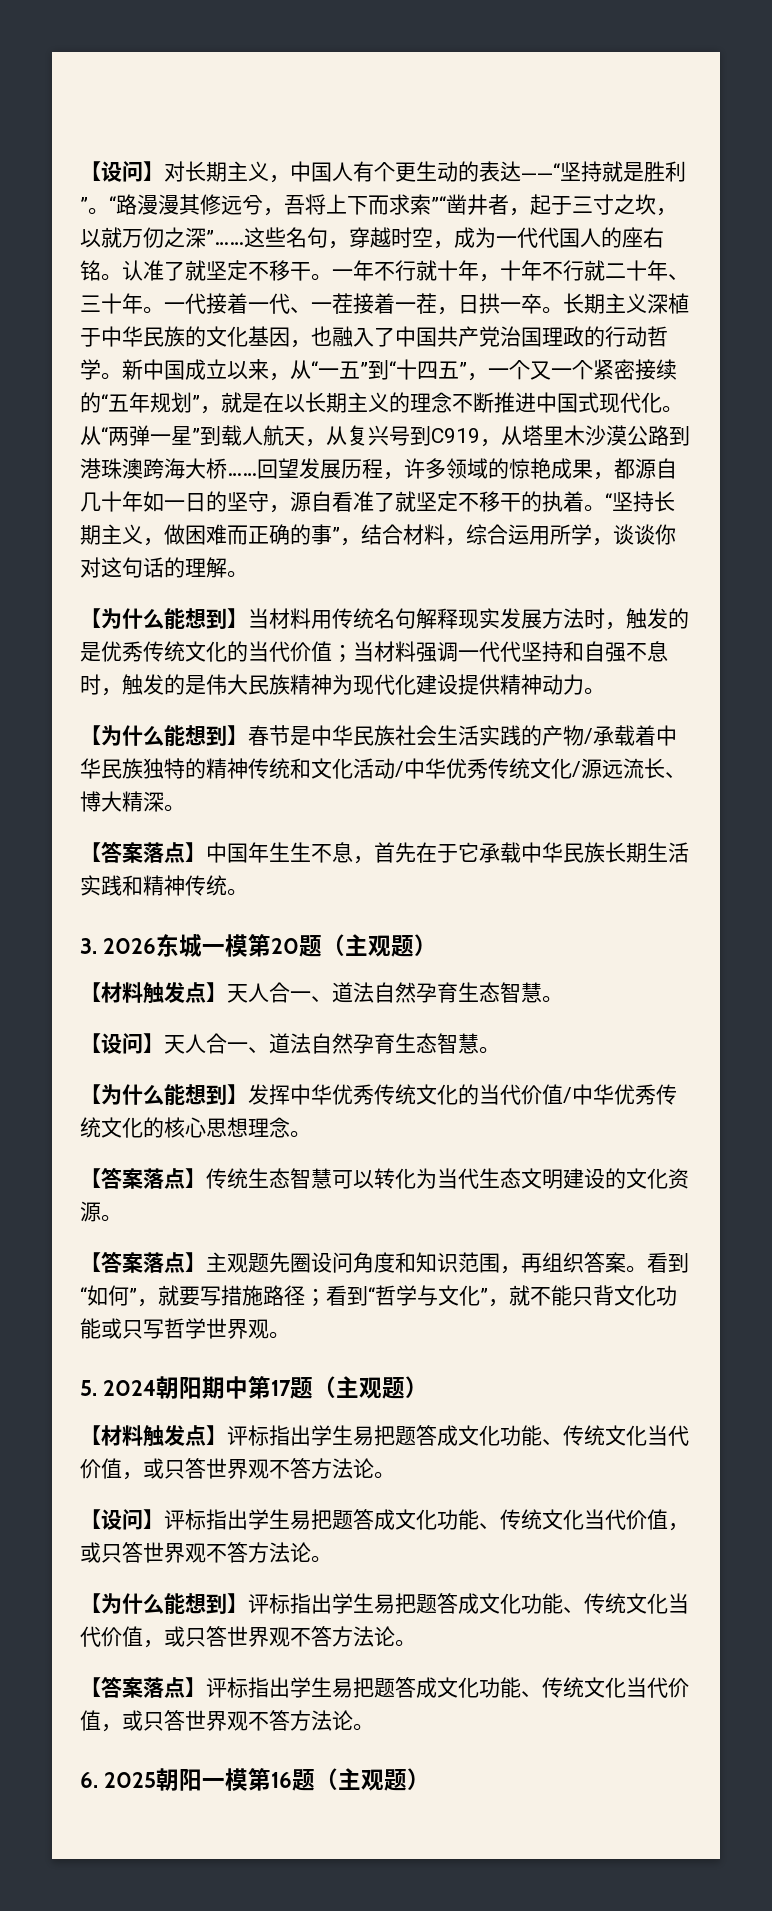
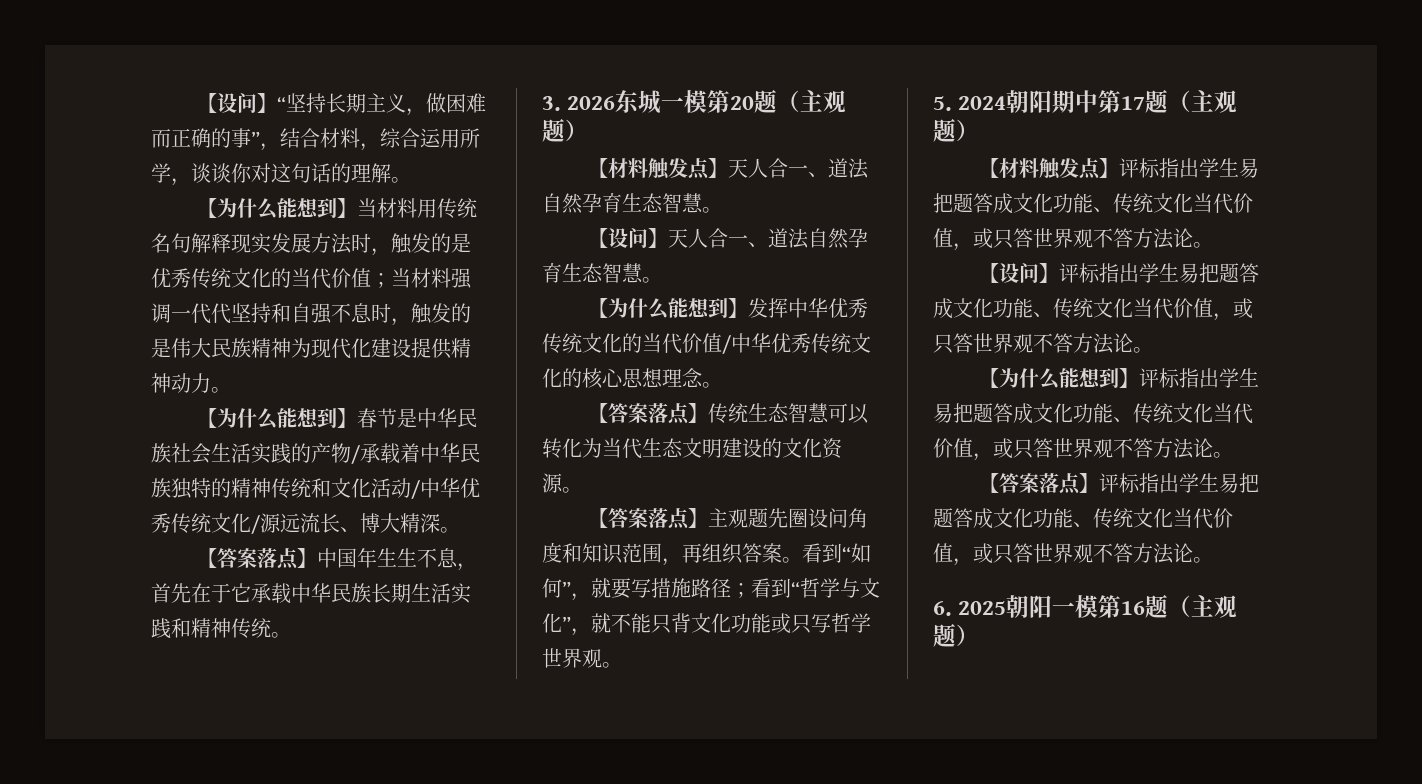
- 【设问】对长期主义，中国人有个更生动的表达——“坚持就是胜利”。“路漫漫其修远兮，吾将上下而求索”“凿井者，起于三寸之坎，以就万仞之深”……这些名句，穿越时空，成为一代代国人的座右铭。认准了就坚定不移干。一年不行就十年，十年不行就二十年、三十年。一代接着一代、一茬接着一茬，日拱一卒。长期主义深植于中华民族的文化基因，也融入了中国共产党治国理政的行动哲学。新中国成立以来，从“一五”到“十四五”，一个又一个紧密接续的“五年规划”，就是在以长期主义的理念不断推进中国式现代化。从“两弹一星”到载人航天，从复兴号到C919，从塔里木沙漠公路到港珠澳跨海大桥……回望发展历程，许多领域的惊艳成果，都源自几十年如一日的坚守，源自看准了就坚定不移干的执着。“坚持长期主义，做困难而正确的事”，结合材料，综合运用所学，谈谈你对这句话的理解。
+ 【设问】“坚持长期主义，做困难而正确的事”，结合材料，综合运用所学，谈谈你对这句话的理解。

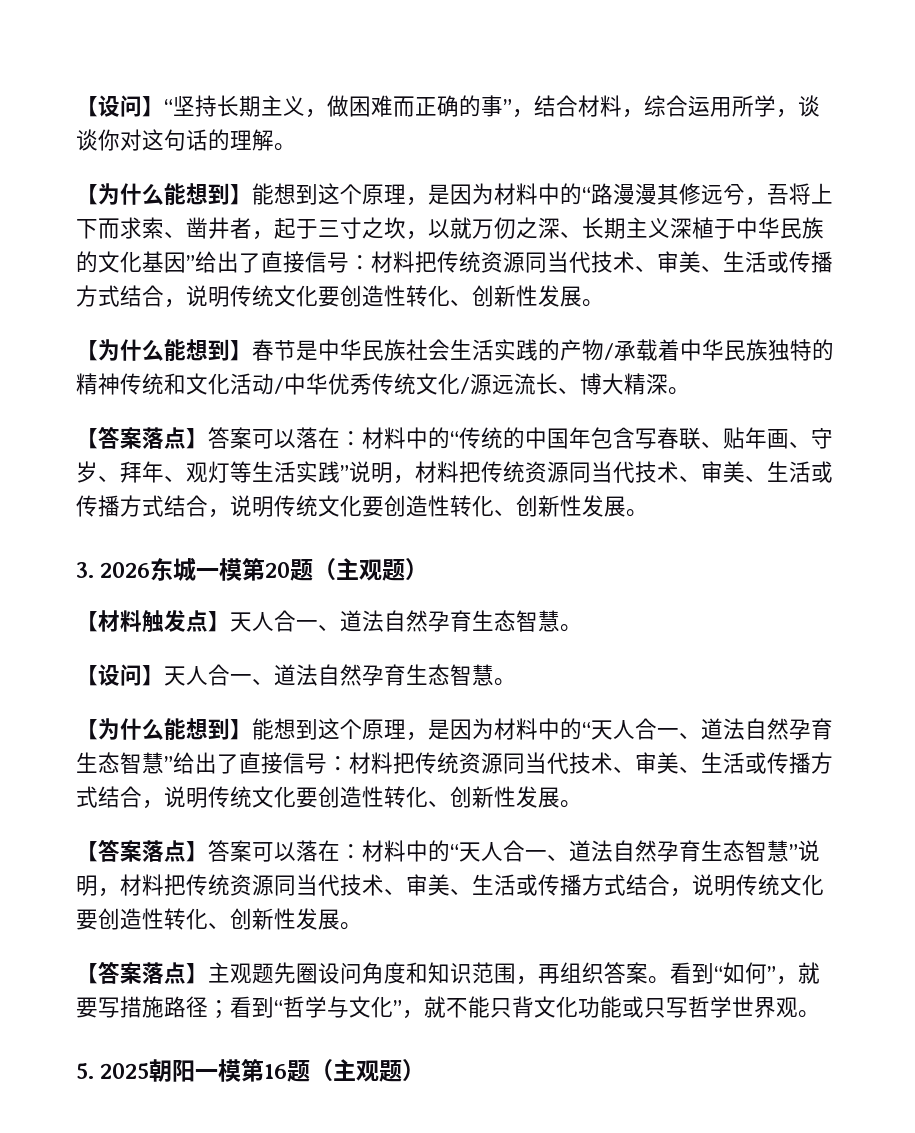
- 【为什么能想到】当材料用传统名句解释现实发展方法时，触发的是优秀传统文化的当代价值；当材料强调一代代坚持和自强不息时，触发的是伟大民族精神为现代化建设提供精神动力。
+ 【为什么能想到】能想到这个原理，是因为材料中的“路漫漫其修远兮，吾将上下而求索、凿井者，起于三寸之坎，以就万仞之深、长期主义深植于中华民族的文化基因”给出了直接信号：材料把传统资源同当代技术、审美、生活或传播方式结合，说明传统文化要创造性转化、创新性发展。
- 【答案落点】中国年生生不息，首先在于它承载中华民族长期生活实践和精神传统。
+ 【答案落点】答案可以落在：材料中的“传统的中国年包含写春联、贴年画、守岁、拜年、观灯等生活实践”说明，材料把传统资源同当代技术、审美、生活或传播方式结合，说明传统文化要创造性转化、创新性发展。
- 【为什么能想到】发挥中华优秀传统文化的当代价值/中华优秀传统文化的核心思想理念。
- 【答案落点】传统生态智慧可以转化为当代生态文明建设的文化资源。
+ 【为什么能想到】能想到这个原理，是因为材料中的“天人合一、道法自然孕育生态智慧”给出了直接信号：材料把传统资源同当代技术、审美、生活或传播方式结合，说明传统文化要创造性转化、创新性发展。
+ 【答案落点】答案可以落在：材料中的“天人合一、道法自然孕育生态智慧”说明，材料把传统资源同当代技术、审美、生活或传播方式结合，说明传统文化要创造性转化、创新性发展。
- 5. 2024朝阳期中第17题（主观题）
- 【材料触发点】评标指出学生易把题答成文化功能、传统文化当代价值，或只答世界观不答方法论。
- 【设问】评标指出学生易把题答成文化功能、传统文化当代价值，或只答世界观不答方法论。
- 【为什么能想到】评标指出学生易把题答成文化功能、传统文化当代价值，或只答世界观不答方法论。
- 【答案落点】评标指出学生易把题答成文化功能、传统文化当代价值，或只答世界观不答方法论。
- 6. 2025朝阳一模第16题（主观题）
+ 5. 2025朝阳一模第16题（主观题）

